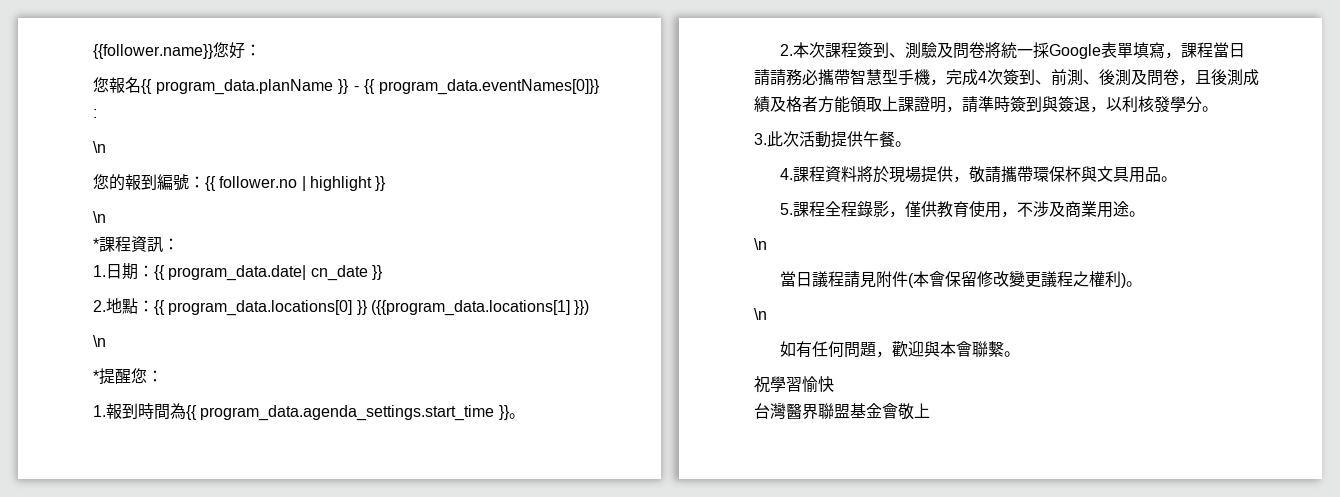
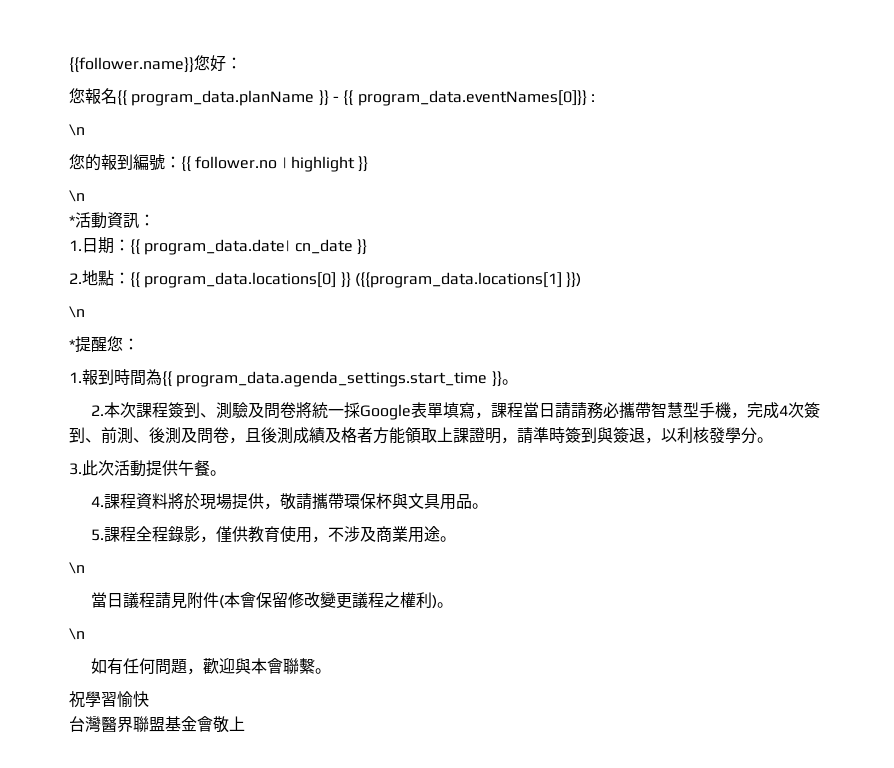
- *課程資訊：
+ *活動資訊：

